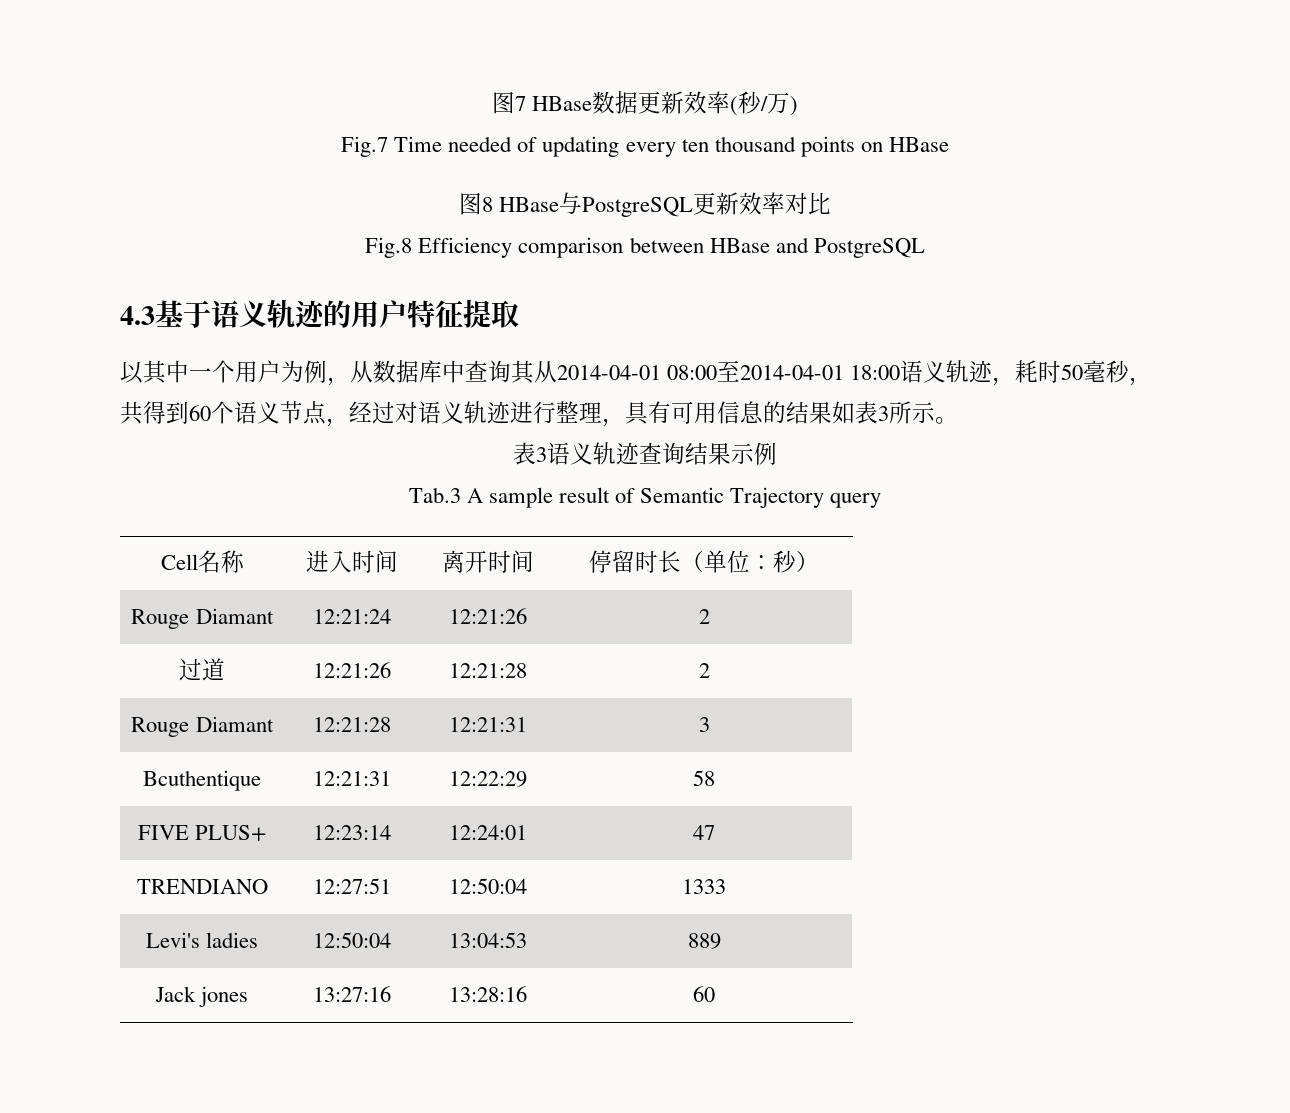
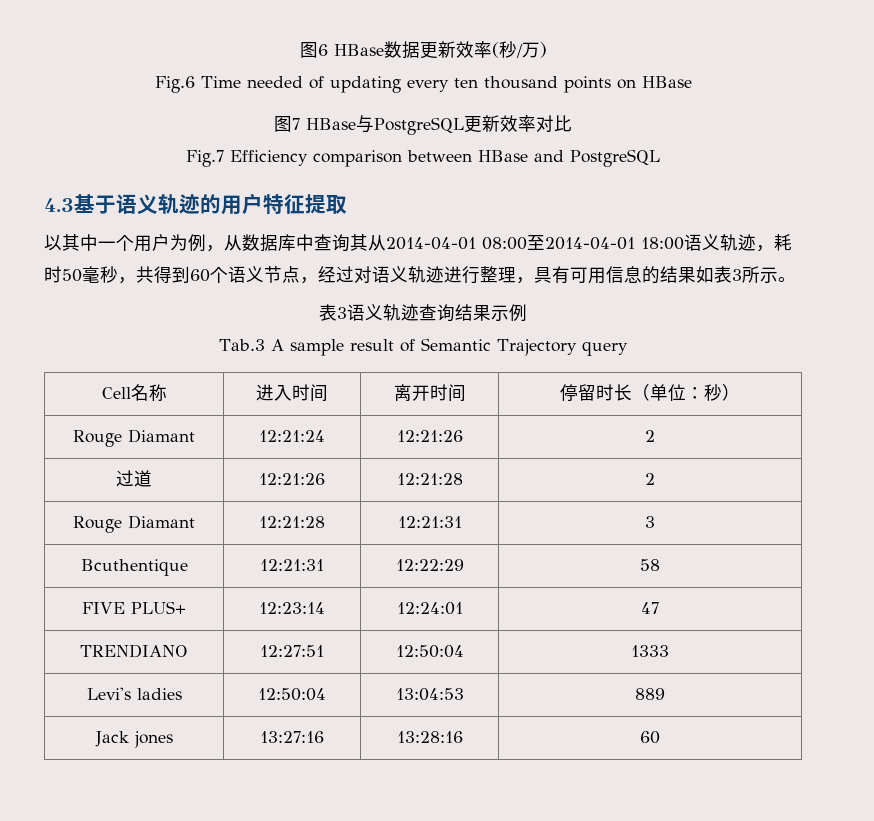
- 图7 HBase数据更新效率(秒/万)
+ 图6 HBase数据更新效率(秒/万)
- Fig.7 Time needed of updating every ten thousand points on HBase
+ Fig.6 Time needed of updating every ten thousand points on HBase
- 图8 HBase与PostgreSQL更新效率对比
+ 图7 HBase与PostgreSQL更新效率对比
- Fig.8 Efficiency comparison between HBase and PostgreSQL
+ Fig.7 Efficiency comparison between HBase and PostgreSQL

